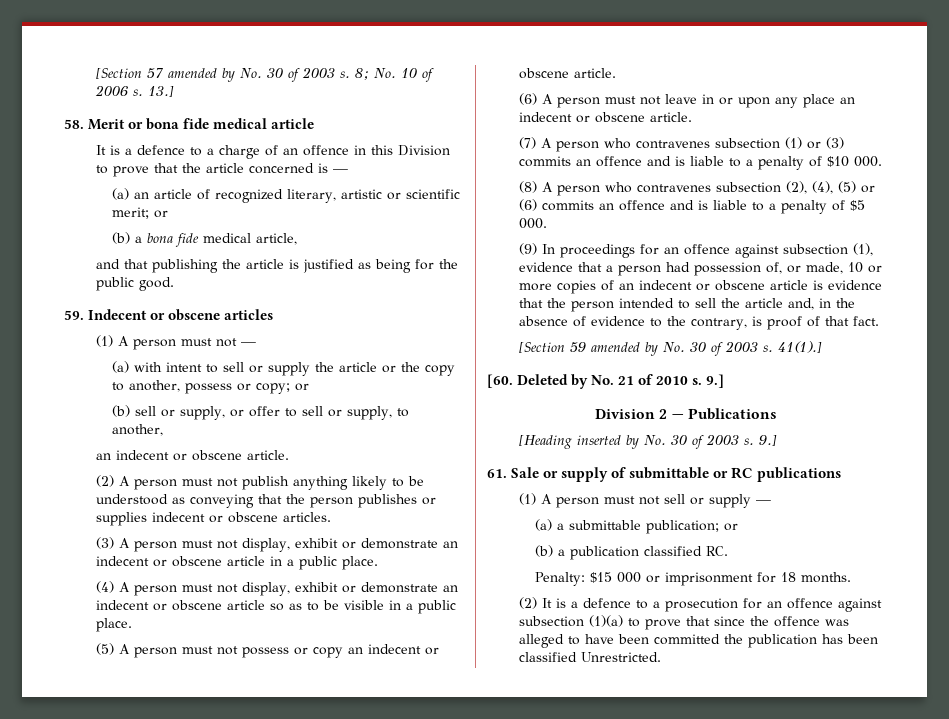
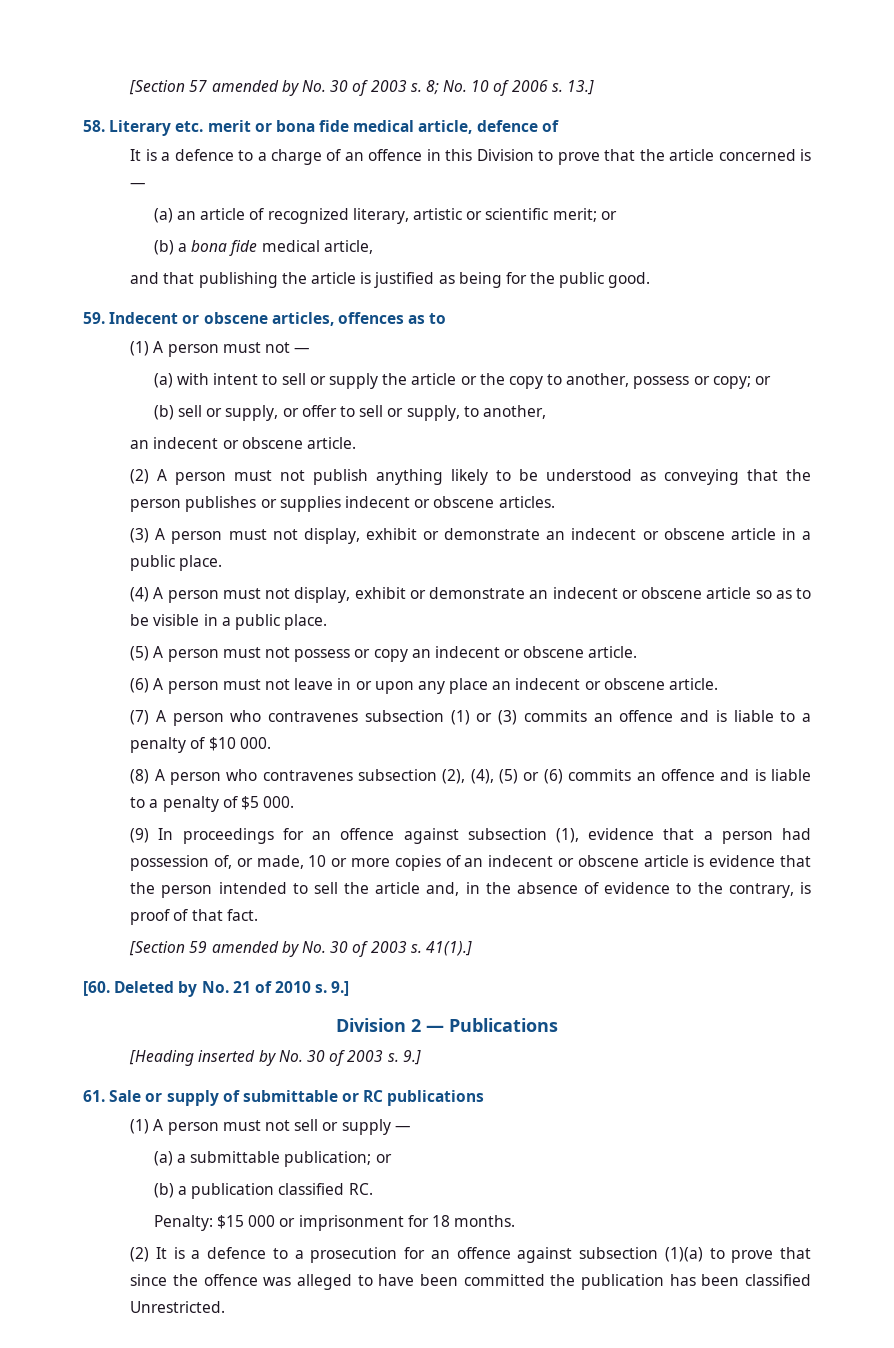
- 58. Merit or bona fide medical article
+ 58. Literary etc. merit or bona fide medical article, defence of
- 59. Indecent or obscene articles
+ 59. Indecent or obscene articles, offences as to

